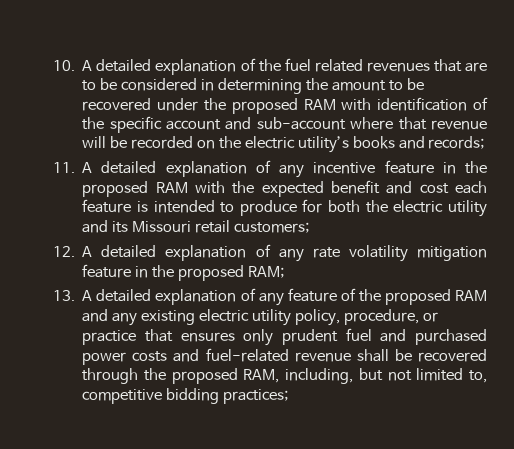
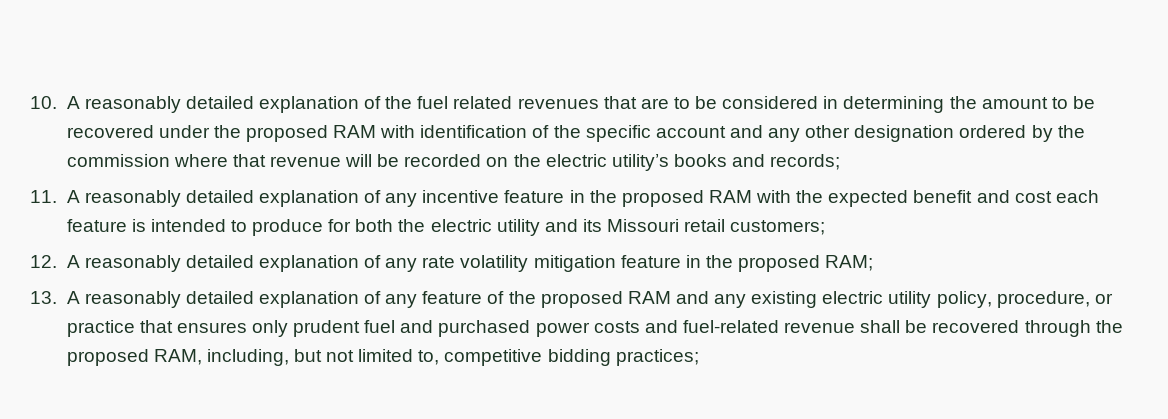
- 10. A detailed explanation of the fuel related revenues that are to be considered in determining the amount to be recovered under the proposed RAM with identification of the specific account and sub-account where that revenue will be recorded on the electric utility’s books and records;
+ 10. A reasonably detailed explanation of the fuel related revenues that are to be considered in determining the amount to be recovered under the proposed RAM with identification of the specific account and any other designation ordered by the commission where that revenue will be recorded on the electric utility’s books and records;
- 11. A detailed explanation of any incentive feature in the proposed RAM with the expected benefit and cost each feature is intended to produce for both the electric utility and its Missouri retail customers;
+ 11. A reasonably detailed explanation of any incentive feature in the proposed RAM with the expected benefit and cost each feature is intended to produce for both the electric utility and its Missouri retail customers;
- 12. A detailed explanation of any rate volatility mitigation feature in the proposed RAM;
+ 12. A reasonably detailed explanation of any rate volatility mitigation feature in the proposed RAM;
- 13. A detailed explanation of any feature of the proposed RAM and any existing electric utility policy, procedure, or practice that ensures only prudent fuel and purchased power costs and fuel-related revenue shall be recovered through the proposed RAM, including, but not limited to, competitive bidding practices;
+ 13. A reasonably detailed explanation of any feature of the proposed RAM and any existing electric utility policy, procedure, or practice that ensures only prudent fuel and purchased power costs and fuel-related revenue shall be recovered through the proposed RAM, including, but not limited to, competitive bidding practices;

